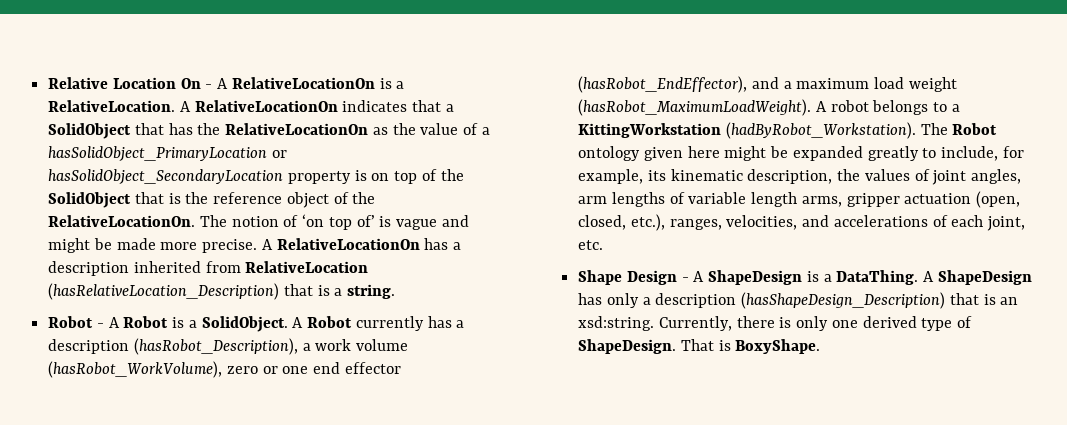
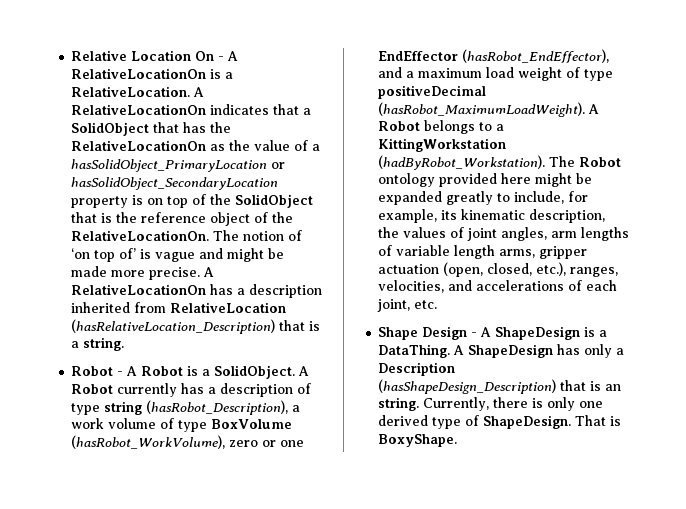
- A Robot currently has a description (hasRobot_Description), a work volume (hasRobot_WorkVolume), zero or one end effector (hasRobot_EndEffector), and a maximum load weight (hasRobot_MaximumLoadWeight).
+ A Robot currently has a description of type string (hasRobot_Description), a work volume of type BoxVolume (hasRobot_WorkVolume), zero or one EndEffector (hasRobot_EndEffector), and a maximum load weight of type positiveDecimal (hasRobot_MaximumLoadWeight).
- A robot belongs to a KittingWorkstation (hadByRobot_Workstation).
+ A Robot belongs to a KittingWorkstation (hadByRobot_Workstation).
- The Robot ontology given here might be expanded greatly to include, for example, its kinematic description, the values of joint angles, arm lengths of variable length arms, gripper actuation (open, closed, etc.), ranges, velocities, and accelerations of each joint, etc.
+ The Robot ontology provided here might be expanded greatly to include, for example, its kinematic description, the values of joint angles, arm lengths of variable length arms, gripper actuation (open, closed, etc.), ranges, velocities, and accelerations of each joint, etc.
- A ShapeDesign has only a description (hasShapeDesign_Description) that is an xsd:string.
+ A ShapeDesign has only a Description (hasShapeDesign_Description) that is an string.

